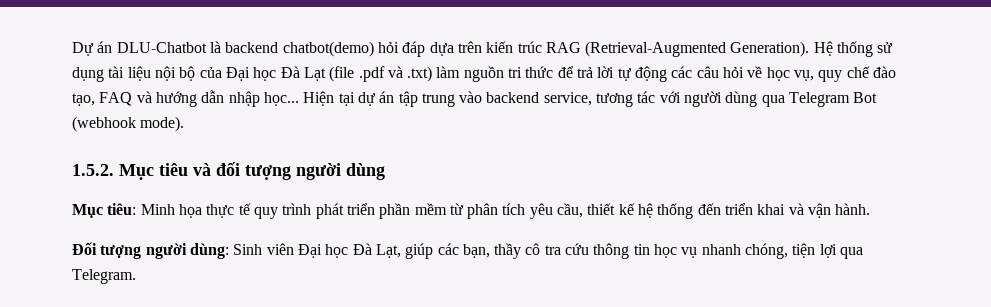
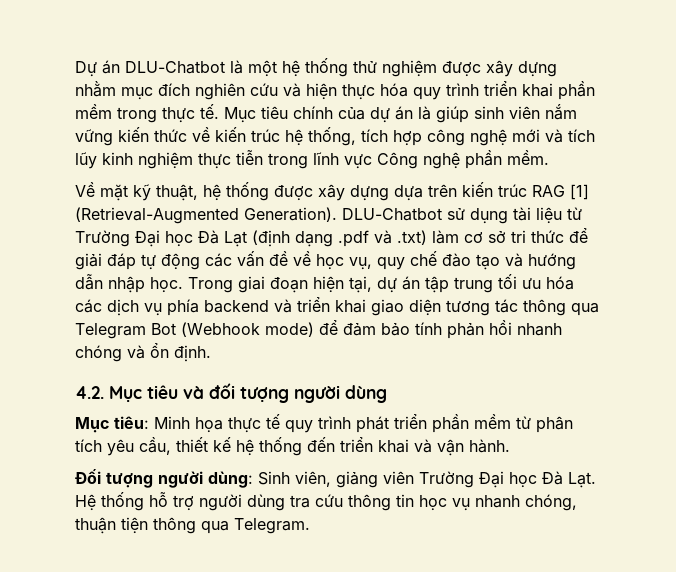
- Dự án DLU-Chatbot là backend chatbot(demo) hỏi đáp dựa trên kiến trúc RAG (Retrieval-Augmented Generation).
+ Dự án DLU-Chatbot là một hệ thống thử nghiệm được xây dựng nhằm mục đích nghiên cứu và hiện thực hóa quy trình triển khai phần mềm trong thực tế. Mục tiêu chính của dự án là giúp sinh viên nắm vững kiến thức về kiến trúc hệ thống, tích hợp công nghệ mới và tích lũy kinh nghiệm thực tiễn trong lĩnh vực Công nghệ phần mềm.
+ Về mặt kỹ thuật, hệ thống được xây dựng dựa trên kiến trúc RAG [1] (Retrieval-Augmented Generation).
- Hệ thống sử dụng tài liệu nội bộ của Đại học Đà Lạt (file .pdf và .txt) làm nguồn tri thức để trả lời tự động các câu hỏi về học vụ, quy chế đào tạo, FAQ và hướng dẫn nhập học... Hiện tại dự án tập trung vào backend service, tương tác với người dùng qua Telegram Bot (webhook mode).
- 1.5.2. Mục tiêu và đối tượng người dùng
+ DLU-Chatbot sử dụng tài liệu từ Trường Đại học Đà Lạt (định dạng .pdf và .txt) làm cơ sở tri thức để giải đáp tự động các vấn đề về học vụ, quy chế đào tạo và hướng dẫn nhập học. Trong giai đoạn hiện tại, dự án tập trung tối ưu hóa các dịch vụ phía backend và triển khai giao diện tương tác thông qua Telegram Bot (Webhook mode) để đảm bảo tính phản hồi nhanh chóng và ổn định.
+ 4.2. Mục tiêu và đối tượng người dùng
- Đối tượng người dùng: Sinh viên Đại học Đà Lạt, giúp các bạn, thầy cô tra cứu thông tin học vụ nhanh chóng, tiện lợi qua Telegram.
+ Đối tượng người dùng: Sinh viên, giảng viên Trường Đại học Đà Lạt. Hệ thống hỗ trợ người dùng tra cứu thông tin học vụ nhanh chóng, thuận tiện thông qua Telegram.

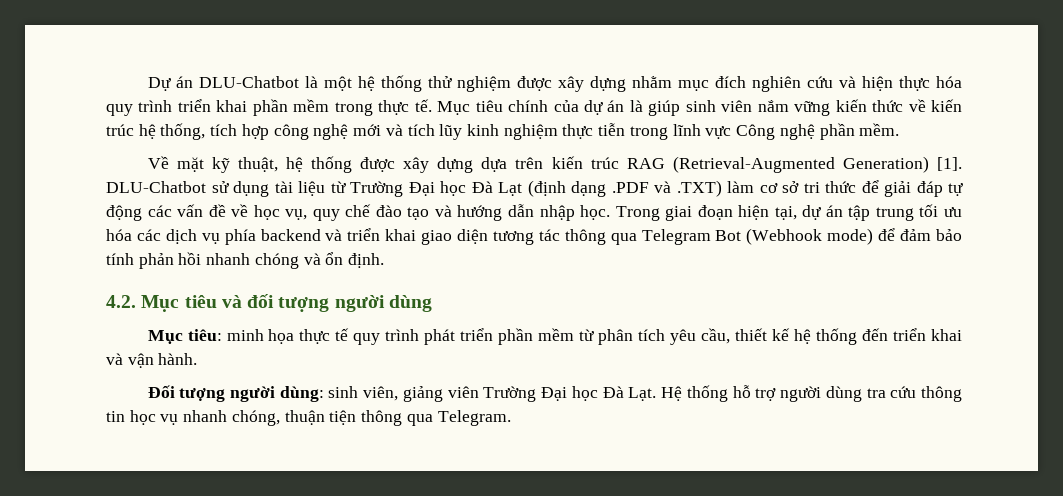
- Về mặt kỹ thuật, hệ thống được xây dựng dựa trên kiến trúc RAG [1] (Retrieval-Augmented Generation).
+ Về mặt kỹ thuật, hệ thống được xây dựng dựa trên kiến trúc RAG (Retrieval-Augmented Generation) [1].
- DLU-Chatbot sử dụng tài liệu từ Trường Đại học Đà Lạt (định dạng .pdf và .txt) làm cơ sở tri thức để giải đáp tự động các vấn đề về học vụ, quy chế đào tạo và hướng dẫn nhập học.
+ DLU-Chatbot sử dụng tài liệu từ Trường Đại học Đà Lạt (định dạng .PDF và .TXT) làm cơ sở tri thức để giải đáp tự động các vấn đề về học vụ, quy chế đào tạo và hướng dẫn nhập học.
- Mục tiêu: Minh họa thực tế quy trình phát triển phần mềm từ phân tích yêu cầu, thiết kế hệ thống đến triển khai và vận hành.
+ Mục tiêu: minh họa thực tế quy trình phát triển phần mềm từ phân tích yêu cầu, thiết kế hệ thống đến triển khai và vận hành.
- Đối tượng người dùng: Sinh viên, giảng viên Trường Đại học Đà Lạt. Hệ thống hỗ trợ người dùng tra cứu thông tin học vụ nhanh chóng, thuận tiện thông qua Telegram.
+ Đối tượng người dùng: sinh viên, giảng viên Trường Đại học Đà Lạt. Hệ thống hỗ trợ người dùng tra cứu thông tin học vụ nhanh chóng, thuận tiện thông qua Telegram.

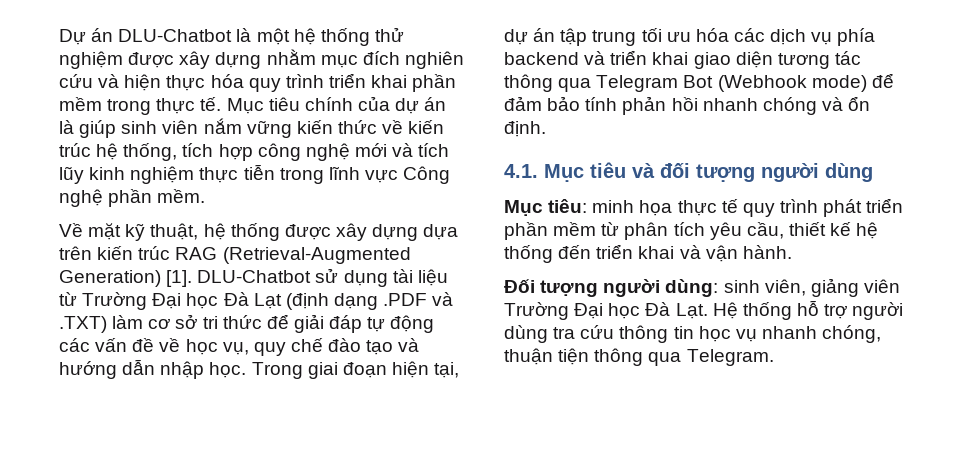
- 4.2. Mục tiêu và đối tượng người dùng
+ 4.1. Mục tiêu và đối tượng người dùng

